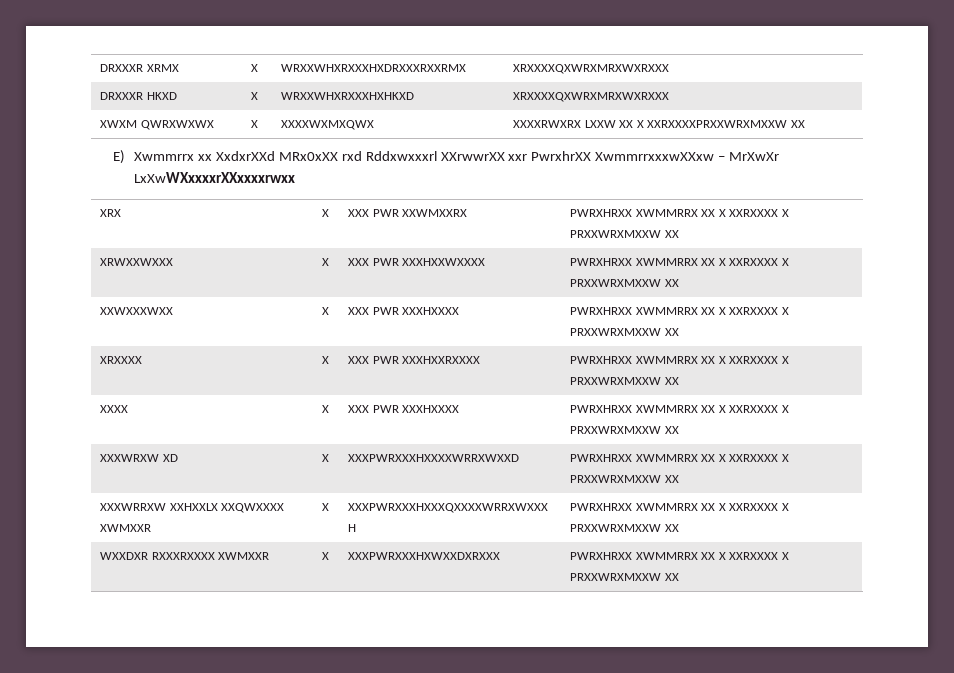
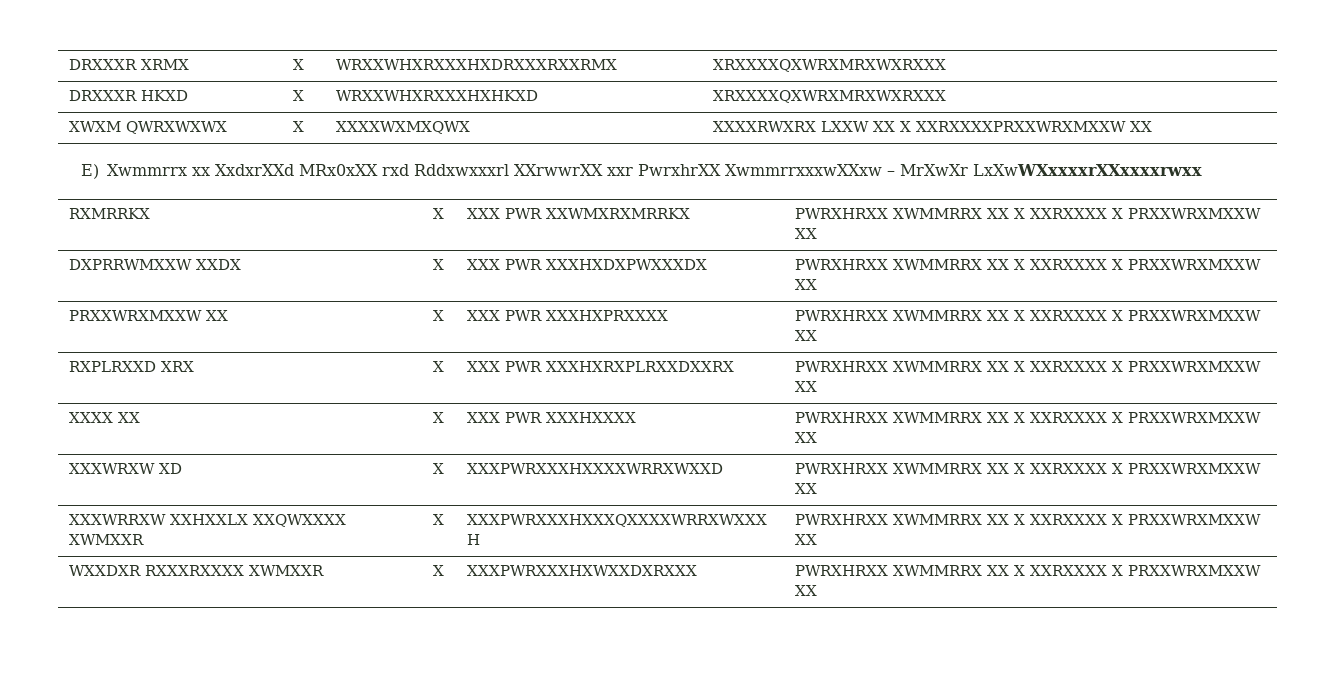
- XRX | X | XXX PWR XXWMXXRX | PWRXHRXX XWMMRRX XX X XXRXXXX X PRXXWRXMXXW XX
- XRWXXWXXX | X | XXX PWR XXXHXXWXXXX | PWRXHRXX XWMMRRX XX X XXRXXXX X PRXXWRXMXXW XX
- XXWXXXWXX | X | XXX PWR XXXHXXXX | PWRXHRXX XWMMRRX XX X XXRXXXX X PRXXWRXMXXW XX
- XRXXXX | X | XXX PWR XXXHXXRXXXX | PWRXHRXX XWMMRRX XX X XXRXXXX X PRXXWRXMXXW XX
+ RXMRRKX | X | XXX PWR XXWMXRXMRRKX | PWRXHRXX XWMMRRX XX X XXRXXXX X PRXXWRXMXXW XX
+ DXPRRWMXXW XXDX | X | XXX PWR XXXHXDXPWXXXDX | PWRXHRXX XWMMRRX XX X XXRXXXX X PRXXWRXMXXW XX
+ PRXXWRXMXXW XX | X | XXX PWR XXXHXPRXXXX | PWRXHRXX XWMMRRX XX X XXRXXXX X PRXXWRXMXXW XX
+ RXPLRXXD XRX | X | XXX PWR XXXHXRXPLRXXDXXRX | PWRXHRXX XWMMRRX XX X XXRXXXX X PRXXWRXMXXW XX
- XXXX | X | XXX PWR XXXHXXXX | PWRXHRXX XWMMRRX XX X XXRXXXX X PRXXWRXMXXW XX
+ XXXX XX | X | XXX PWR XXXHXXXX | PWRXHRXX XWMMRRX XX X XXRXXXX X PRXXWRXMXXW XX

